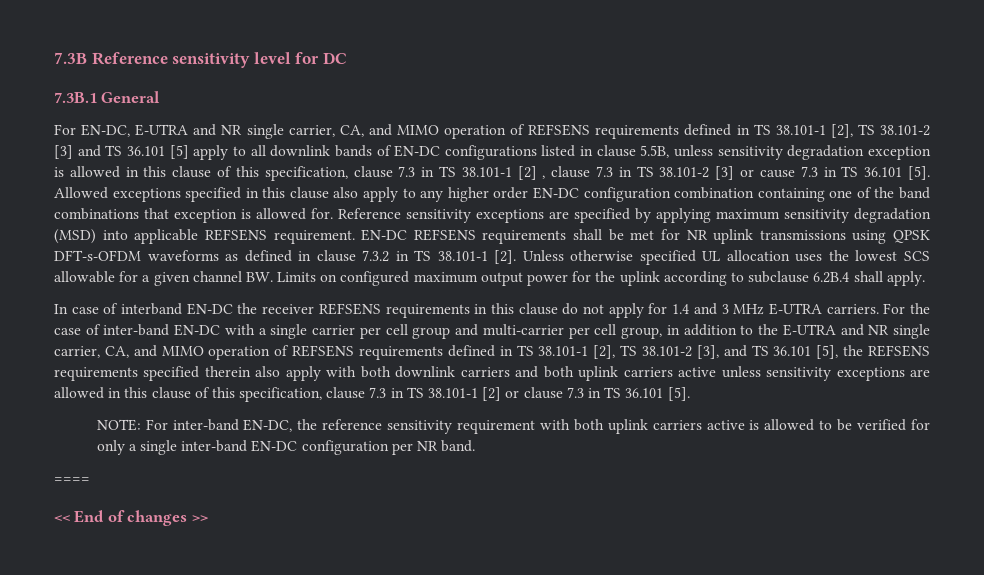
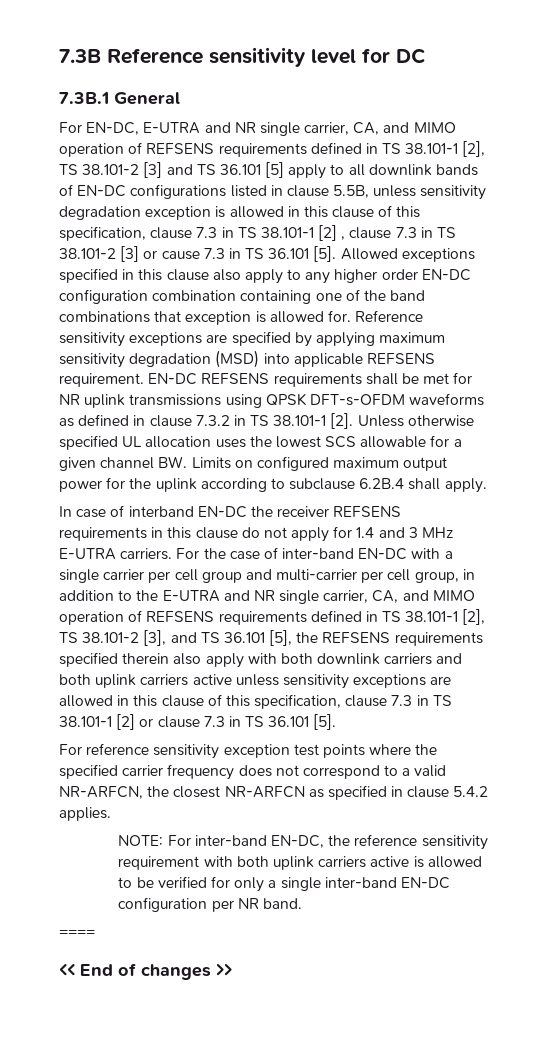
+ For reference sensitivity exception test points where the specified carrier frequency does not correspond to a valid NR-ARFCN, the closest NR-ARFCN as specified in clause 5.4.2 applies.

